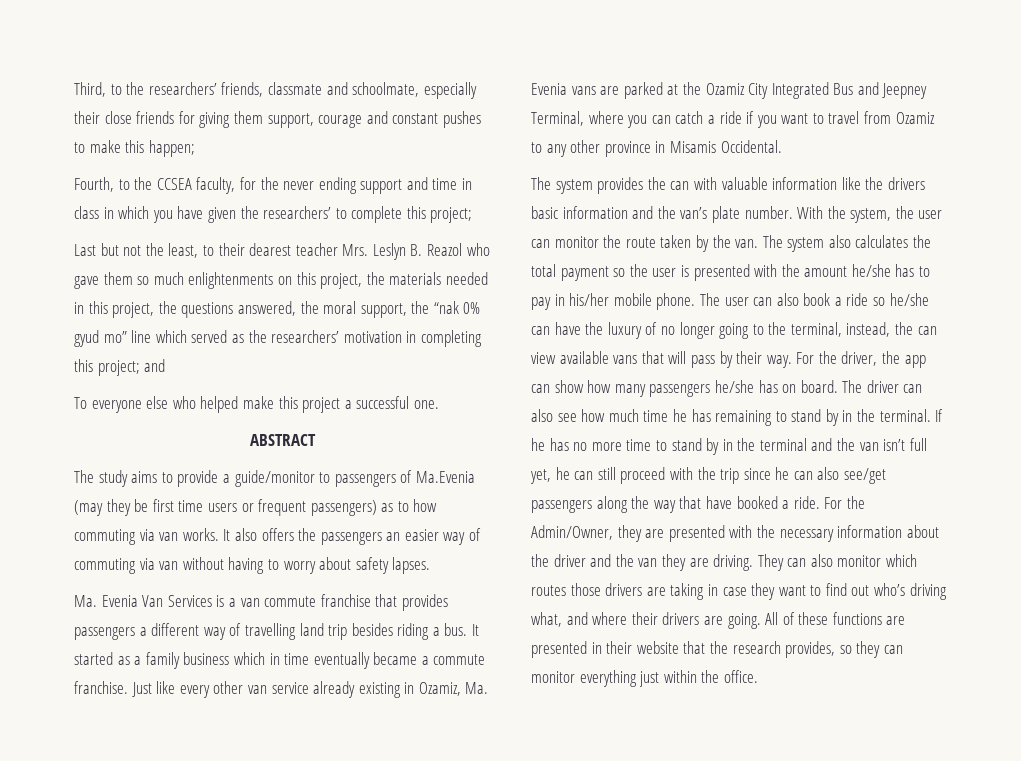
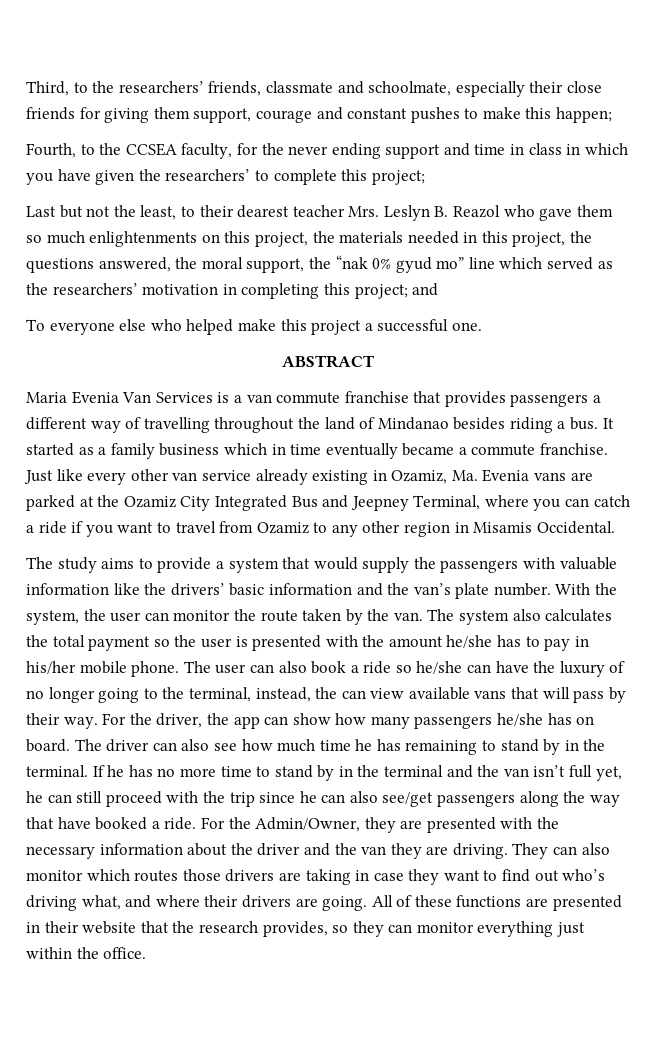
- The study aims to provide a guide/monitor to passengers of Ma.Evenia (may they be first time users or frequent passengers) as to how commuting via van works. It also offers the passengers an easier way of commuting via van without having to worry about safety lapses.
- Ma. Evenia Van Services is a van commute franchise that provides passengers a different way of travelling land trip besides riding a bus.
+ Maria Evenia Van Services is a van commute franchise that provides passengers a different way of travelling throughout the land of Mindanao besides riding a bus.
- Just like every other van service already existing in Ozamiz, Ma. Evenia vans are parked at the Ozamiz City Integrated Bus and Jeepney Terminal, where you can catch a ride if you want to travel from Ozamiz to any other province in Misamis Occidental.
+ Just like every other van service already existing in Ozamiz, Ma. Evenia vans are parked at the Ozamiz City Integrated Bus and Jeepney Terminal, where you can catch a ride if you want to travel from Ozamiz to any other region in Misamis Occidental.
- The system provides the can with valuable information like the drivers basic information and the van’s plate number.
+ The study aims to provide a system that would supply the passengers with valuable information like the drivers’ basic information and the van’s plate number.

